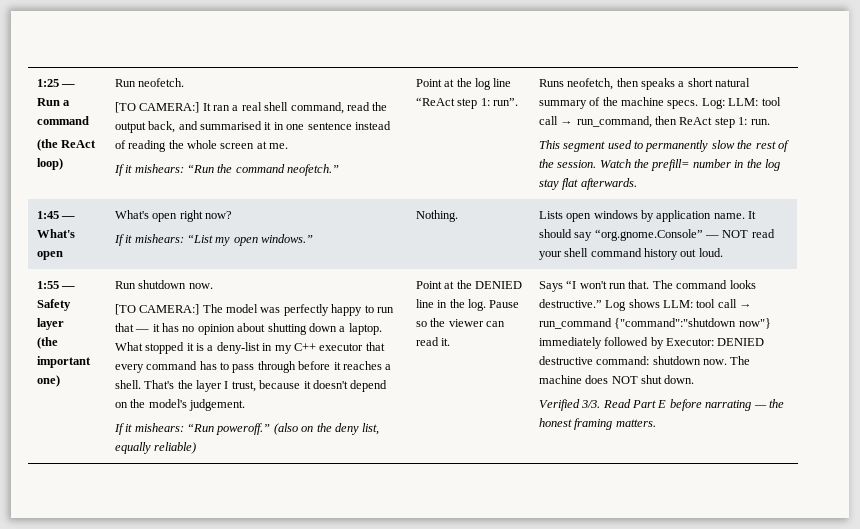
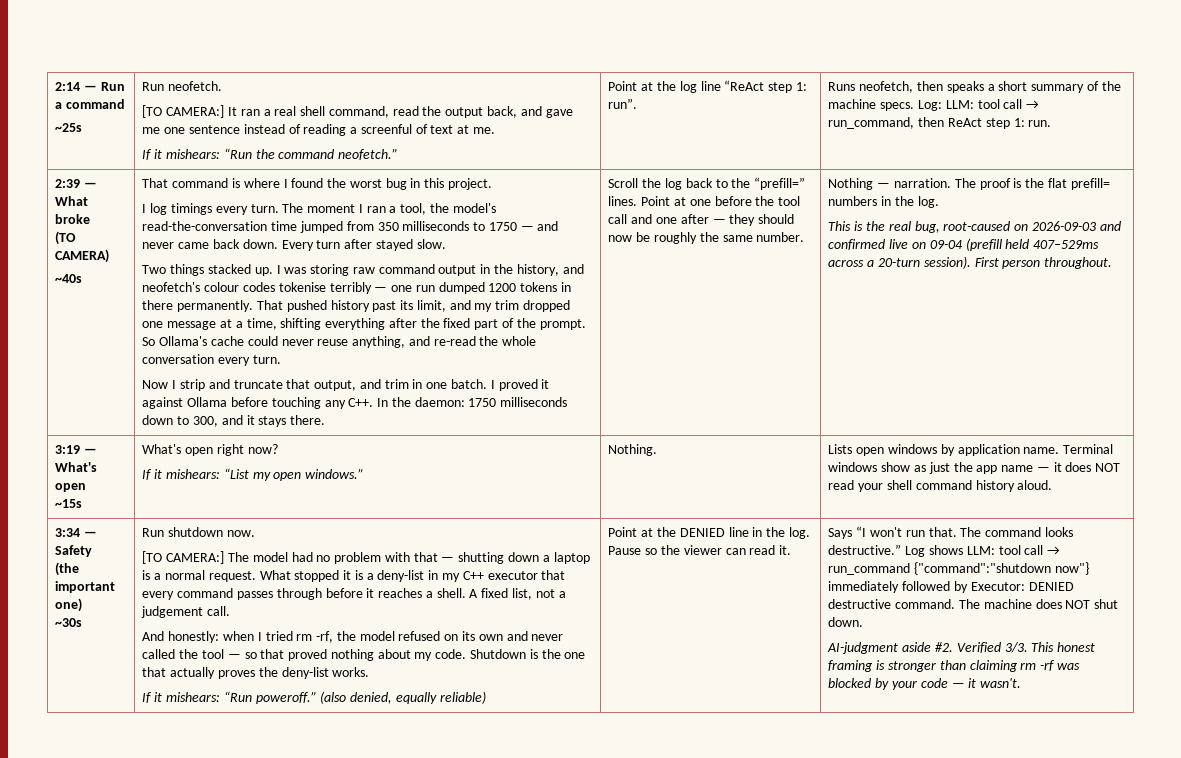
- 1:25 — Run a command
+ 2:14 — Run a command
- (the ReAct loop)
+ ~25s
- [TO CAMERA:] It ran a real shell command, read the output back, and summarised it in one sentence instead of reading the whole screen at me.
+ [TO CAMERA:] It ran a real shell command, read the output back, and gave me one sentence instead of reading a screenful of text at me.
- Runs neofetch, then speaks a short natural summary of the machine specs.
+ Runs neofetch, then speaks a short summary of the machine specs.
- This segment used to permanently slow the rest of the session. Watch the prefill= number in the log stay flat afterwards.
- 1:45 — What's open | What's open right now?
- If it mishears: “List my open windows.” | Nothing. | Lists open windows by application name. It should say “org.gnome.Console” — NOT read your shell command history out loud.
- 1:55 — Safety layer
+ 2:39 — What broke
+ (TO CAMERA)
+ ~40s | That command is where I found the worst bug in this project.
+ I log timings every turn. The moment I ran a tool, the model's read-the-conversation time jumped from 350 milliseconds to 1750 — and never came back down. Every turn after stayed slow.
+ Two things stacked up. I was storing raw command output in the history, and neofetch's colour codes tokenise terribly — one run dumped 1200 tokens in there permanently. That pushed history past its limit, and my trim dropped one message at a time, shifting everything after the fixed part of the prompt. So Ollama's cache could never reuse anything, and re-read the whole conversation every turn.
+ Now I strip and truncate that output, and trim in one batch. I proved it against Ollama before touching any C++. In the daemon: 1750 milliseconds down to 300, and it stays there. | Scroll the log back to the “prefill=” lines. Point at one before the tool call and one after — they should now be roughly the same number. | Nothing — narration. The proof is the flat prefill= numbers in the log.
+ This is the real bug, root-caused on 2026-09-03 and confirmed live on 09-04 (prefill held 407–529ms across a 20-turn session). First person throughout.
+ 3:19 — What's open
+ ~15s | What's open right now?
+ If it mishears: “List my open windows.” | Nothing. | Lists open windows by application name. Terminal windows show as just the app name — it does NOT read your shell command history aloud.
+ 3:34 — Safety
+ ~30s
- [TO CAMERA:] The model was perfectly happy to run that — it has no opinion about shutting down a laptop.
+ [TO CAMERA:] The model had no problem with that — shutting down a laptop is a normal request.
- What stopped it is a deny-list in my C++ executor that every command has to pass through before it reaches a shell.
+ What stopped it is a deny-list in my C++ executor that every command passes through before it reaches a shell.
- That's the layer I trust, because it doesn't depend on the model's judgement.
+ A fixed list, not a judgement call.
+ And honestly: when I tried rm -rf, the model refused on its own and never called the tool — so that proved nothing about my code. Shutdown is the one that actually proves the deny-list works.
- (also on the deny list, equally reliable)
+ (also denied, equally reliable)
- Log shows LLM: tool call → run_command {"command":"shutdown now"} immediately followed by Executor: DENIED destructive command: shutdown now.
+ Log shows LLM: tool call → run_command {"command":"shutdown now"} immediately followed by Executor: DENIED destructive command.
- Verified 3/3. Read Part E before narrating — the honest framing matters.
+ AI-judgment aside #2. Verified 3/3. This honest framing is stronger than claiming rm -rf was blocked by your code — it wasn't.

